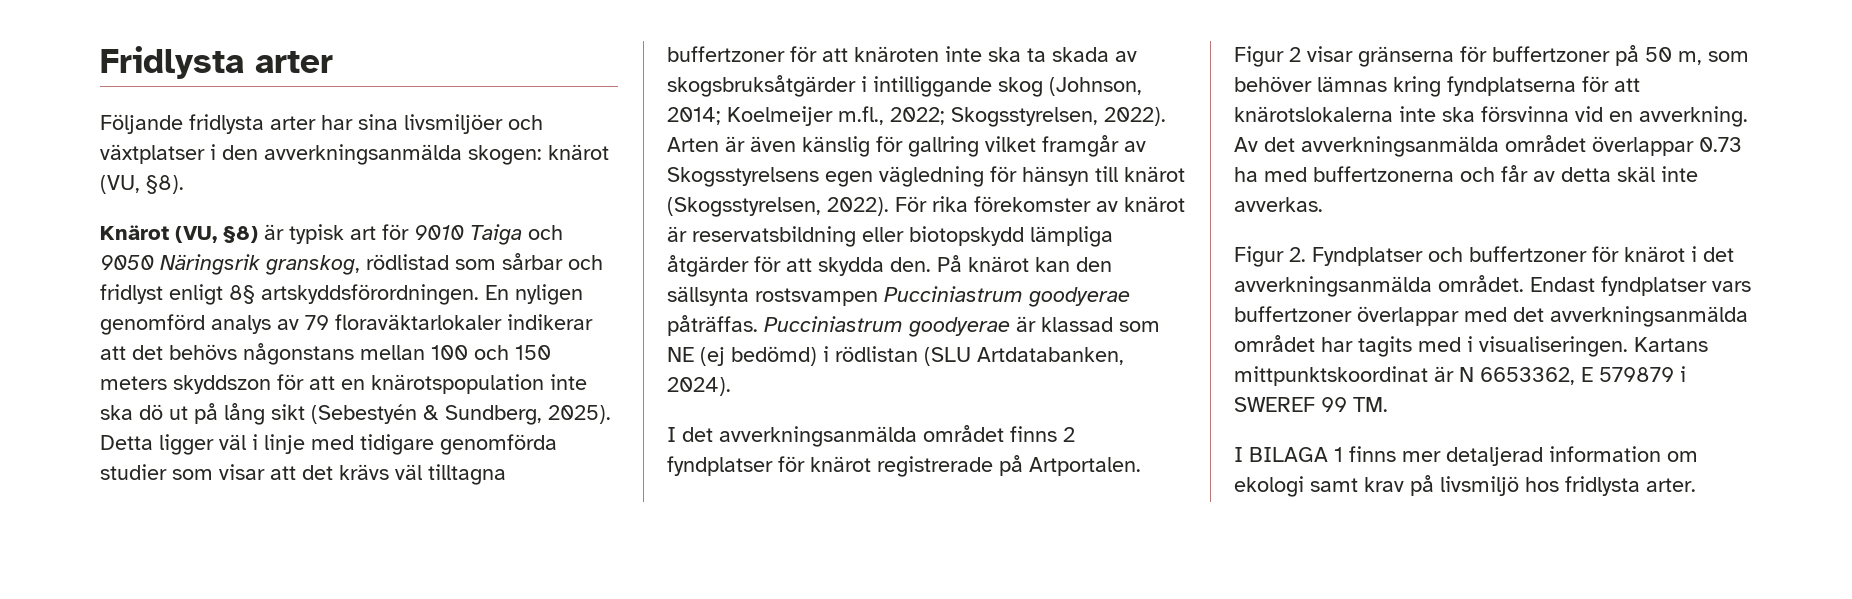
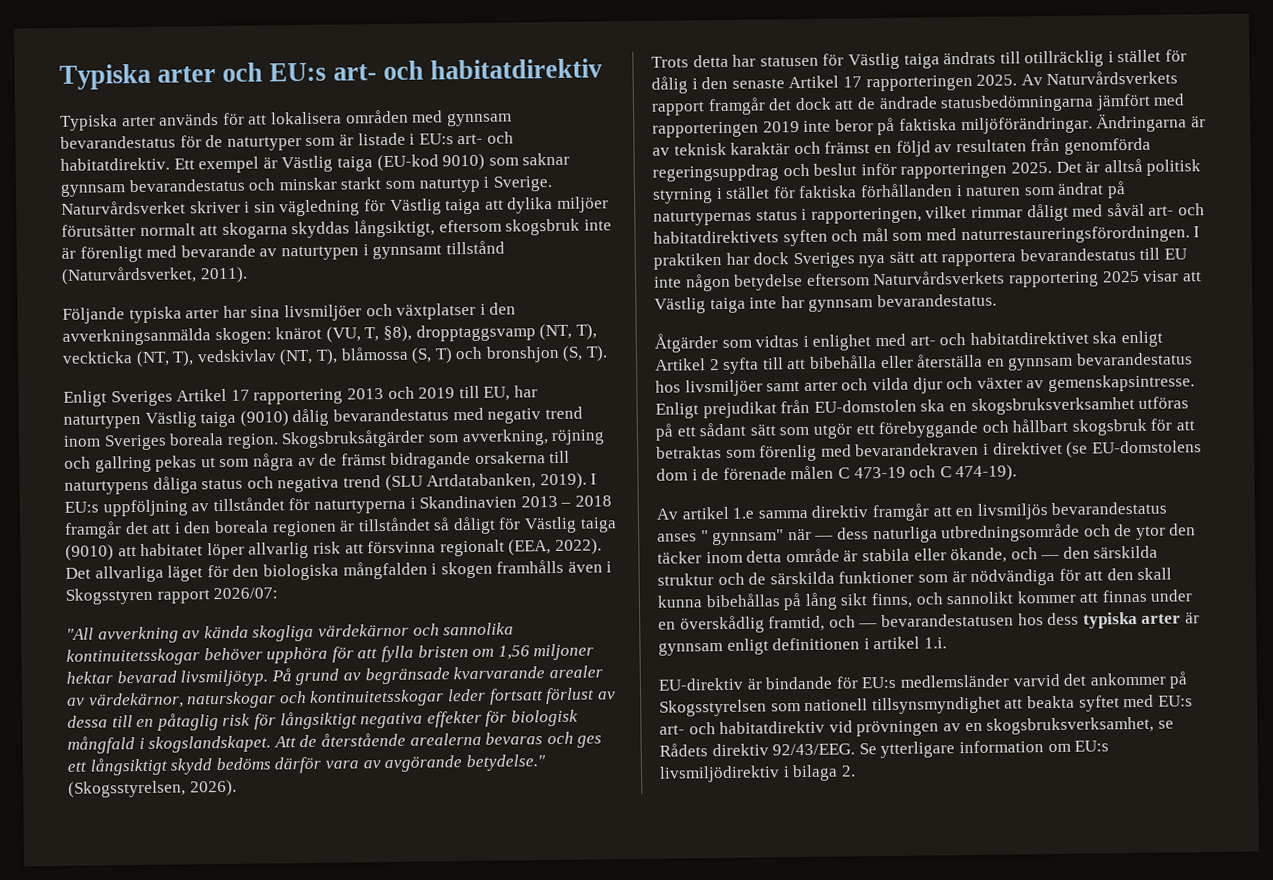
- Fridlysta arter
+ Typiska arter och EU:s art- och habitatdirektiv
+ Typiska arter används för att lokalisera områden med gynnsam bevarandestatus för de naturtyper som är listade i EU:s art- och habitatdirektiv. Ett exempel är Västlig taiga (EU-kod 9010) som saknar gynnsam bevarandestatus och minskar starkt som naturtyp i Sverige. Naturvårdsverket skriver i sin vägledning för Västlig taiga att dylika miljöer förutsätter normalt att skogarna skyddas långsiktigt, eftersom skogsbruk inte är förenligt med bevarande av naturtypen i gynnsamt tillstånd (Naturvårdsverket, 2011).
- Följande fridlysta arter har sina livsmiljöer och växtplatser i den avverkningsanmälda skogen: knärot (VU, §8).
- Knärot (VU, §8) är typisk art för 9010 Taiga och 9050 Näringsrik granskog, rödlistad som sårbar och fridlyst enligt 8§ artskyddsförordningen. En nyligen genomförd analys av 79 floraväktarlokaler indikerar att det behövs någonstans mellan 100 och 150 meters skyddszon för att en knärotspopulation inte ska dö ut på lång sikt (Sebestyén & Sundberg, 2025). Detta ligger väl i linje med tidigare genomförda studier som visar att det krävs väl tilltagna buffertzoner för att knäroten inte ska ta skada av skogsbruksåtgärder i intilliggande skog (Johnson, 2014; Koelmeijer m.fl., 2022; Skogsstyrelsen, 2022). Arten är även känslig för gallring vilket framgår av Skogsstyrelsens egen vägledning för hänsyn till knärot (Skogsstyrelsen, 2022). För rika förekomster av knärot är reservatsbildning eller biotopskydd lämpliga åtgärder för att skydda den. På knärot kan den sällsynta rostsvampen Pucciniastrum goodyerae påträffas. Pucciniastrum goodyerae är klassad som NE (ej bedömd) i rödlistan (SLU Artdatabanken, 2024).
- I det avverkningsanmälda området finns 2 fyndplatser för knärot registrerade på Artportalen. Figur 2 visar gränserna för buffertzoner på 50 m, som behöver lämnas kring fyndplatserna för att knärotslokalerna inte ska försvinna vid en avverkning. Av det avverkningsanmälda området överlappar 0.73 ha med buffertzonerna och får av detta skäl inte avverkas.
- Figur 2. Fyndplatser och buffertzoner för knärot i det avverkningsanmälda området. Endast fyndplatser vars buffertzoner överlappar med det avverkningsanmälda området har tagits med i visualiseringen. Kartans mittpunktskoordinat är N 6653362, E 579879 i SWEREF 99 TM.
- I BILAGA 1 finns mer detaljerad information om ekologi samt krav på livsmiljö hos fridlysta arter.
+ Följande typiska arter har sina livsmiljöer och växtplatser i den avverkningsanmälda skogen: knärot (VU, T, §8), dropptaggsvamp (NT, T), veckticka (NT, T), vedskivlav (NT, T), blåmossa (S, T) och bronshjon (S, T).
+ Enligt Sveriges Artikel 17 rapportering 2013 och 2019 till EU, har naturtypen Västlig taiga (9010) dålig bevarandestatus med negativ trend inom Sveriges boreala region. Skogsbruksåtgärder som avverkning, röjning och gallring pekas ut som några av de främst bidragande orsakerna till naturtypens dåliga status och negativa trend (SLU Artdatabanken, 2019). I EU:s uppföljning av tillståndet för naturtyperna i Skandinavien 2013 – 2018 framgår det att i den boreala regionen är tillståndet så dåligt för Västlig taiga (9010) att habitatet löper allvarlig risk att försvinna regionalt (EEA, 2022). Det allvarliga läget för den biologiska mångfalden i skogen framhålls även i Skogsstyren rapport 2026/07:
+ "All avverkning av kända skogliga värdekärnor och sannolika kontinuitetsskogar behöver upphöra för att fylla bristen om 1,56 miljoner hektar bevarad livsmiljötyp. På grund av begränsade kvarvarande arealer av värdekärnor, naturskogar och kontinuitetsskogar leder fortsatt förlust av dessa till en påtaglig risk för långsiktigt negativa effekter för biologisk mångfald i skogslandskapet. Att de återstående arealerna bevaras och ges ett långsiktigt skydd bedöms därför vara av avgörande betydelse." (Skogsstyrelsen, 2026).
+ Trots detta har statusen för Västlig taiga ändrats till otillräcklig i stället för dålig i den senaste Artikel 17 rapporteringen 2025. Av Naturvårdsverkets rapport framgår det dock att de ändrade statusbedömningarna jämfört med rapporteringen 2019 inte beror på faktiska miljöförändringar. Ändringarna är av teknisk karaktär och främst en följd av resultaten från genomförda regeringsuppdrag och beslut inför rapporteringen 2025. Det är alltså politisk styrning i stället för faktiska förhållanden i naturen som ändrat på naturtypernas status i rapporteringen, vilket rimmar dåligt med såväl art- och habitatdirektivets syften och mål som med naturrestaureringsförordningen. I praktiken har dock Sveriges nya sätt att rapportera bevarandestatus till EU inte någon betydelse eftersom Naturvårdsverkets rapportering 2025 visar att Västlig taiga inte har gynnsam bevarandestatus.
+ Åtgärder som vidtas i enlighet med art- och habitatdirektivet ska enligt Artikel 2 syfta till att bibehålla eller återställa en gynnsam bevarandestatus hos livsmiljöer samt arter och vilda djur och växter av gemenskapsintresse. Enligt prejudikat från EU-domstolen ska en skogsbruksverksamhet utföras på ett sådant sätt som utgör ett förebyggande och hållbart skogsbruk för att betraktas som förenlig med bevarandekraven i direktivet (se EU-domstolens dom i de förenade målen C 473-19 och C 474-19).
+ Av artikel 1.e samma direktiv framgår att en livsmiljös bevarandestatus anses " gynnsam" när — dess naturliga utbredningsområde och de ytor den täcker inom detta område är stabila eller ökande, och — den särskilda struktur och de särskilda funktioner som är nödvändiga för att den skall kunna bibehållas på lång sikt finns, och sannolikt kommer att finnas under en överskådlig framtid, och — bevarandestatusen hos dess typiska arter är gynnsam enligt definitionen i artikel 1.i.
+ EU-direktiv är bindande för EU:s medlemsländer varvid det ankommer på Skogsstyrelsen som nationell tillsynsmyndighet att beakta syftet med EU:s art- och habitatdirektiv vid prövningen av en skogsbruksverksamhet, se Rådets direktiv 92/43/EEG. Se ytterligare information om EU:s livsmiljödirektiv i bilaga 2.

